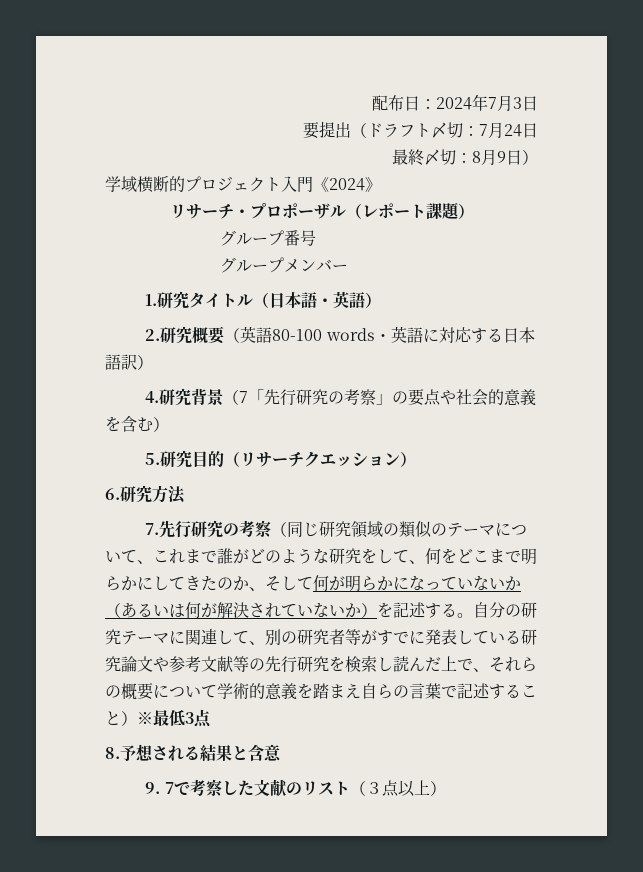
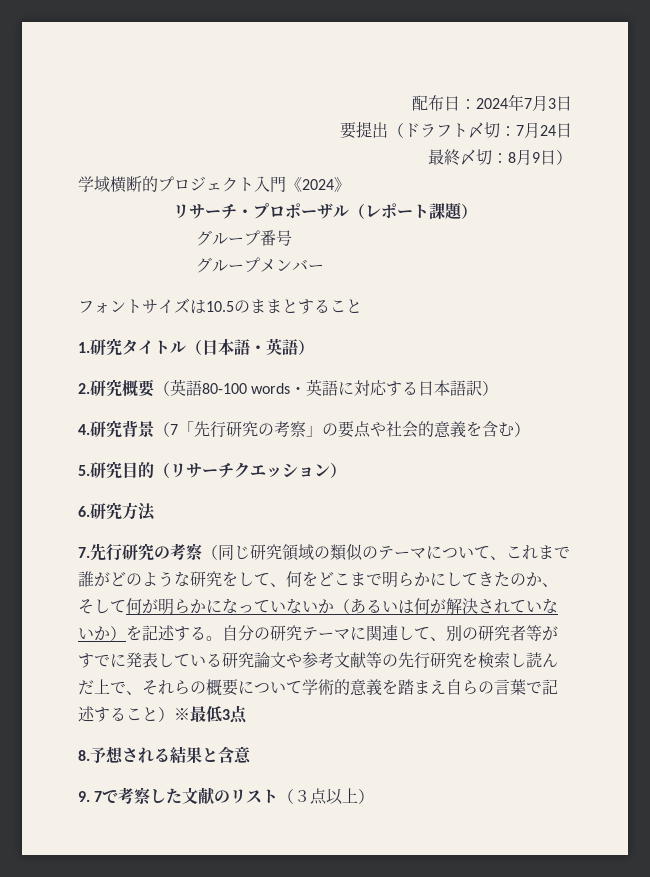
+ フォントサイズは10.5のままとすること

